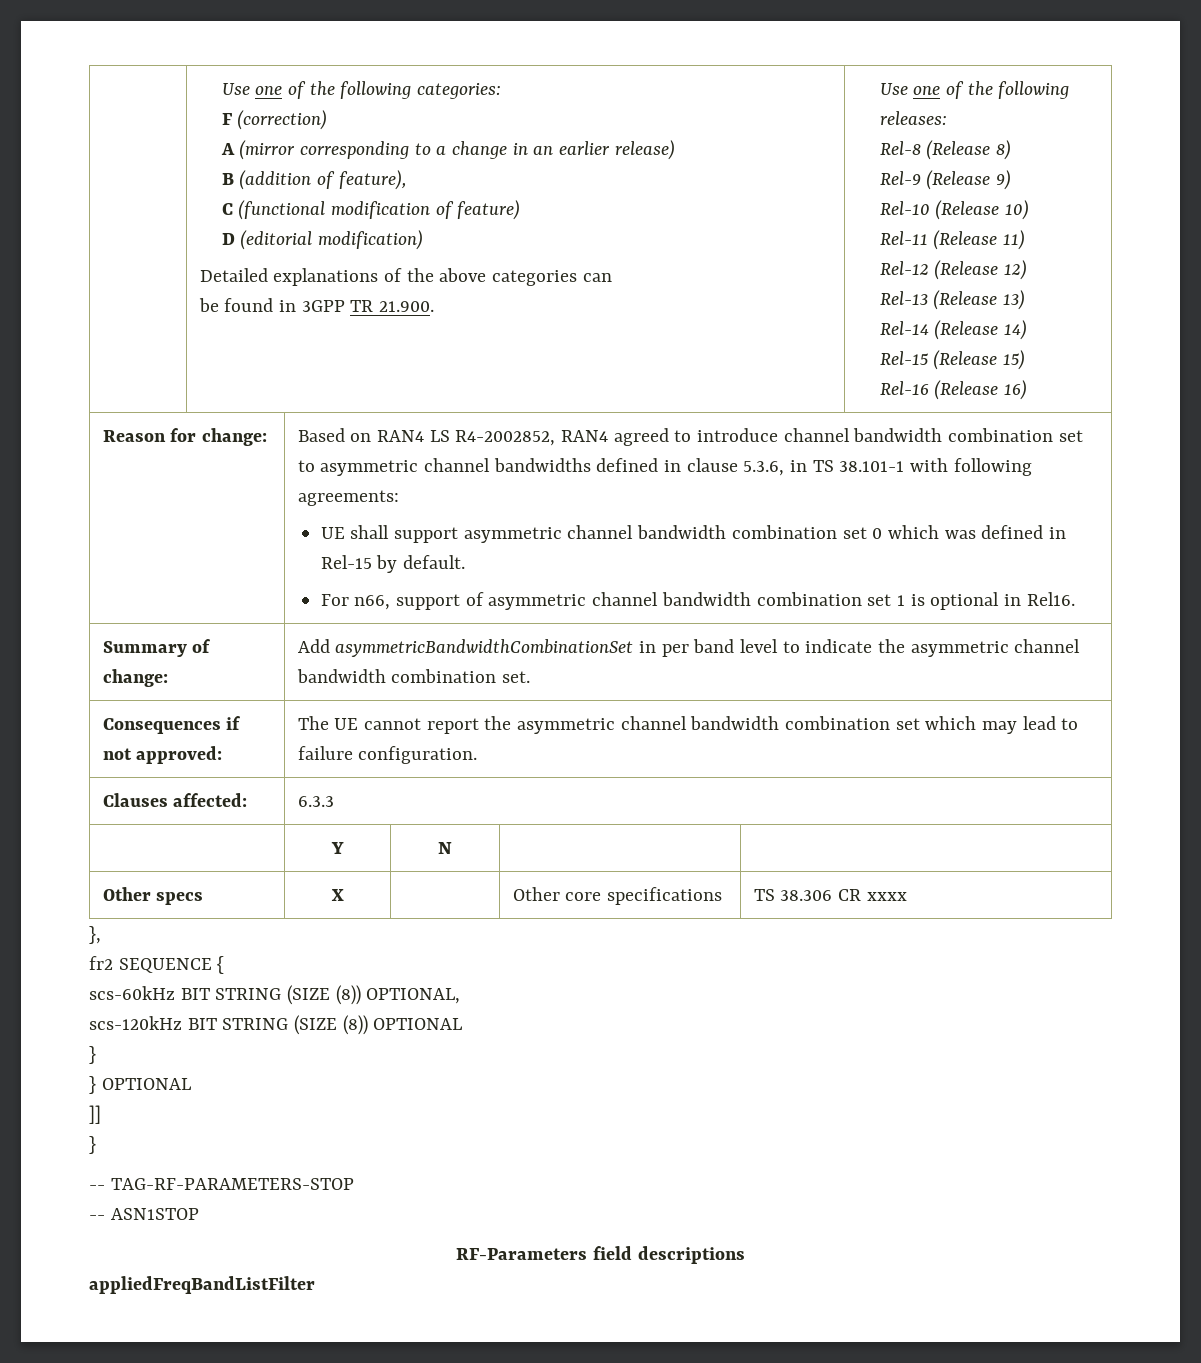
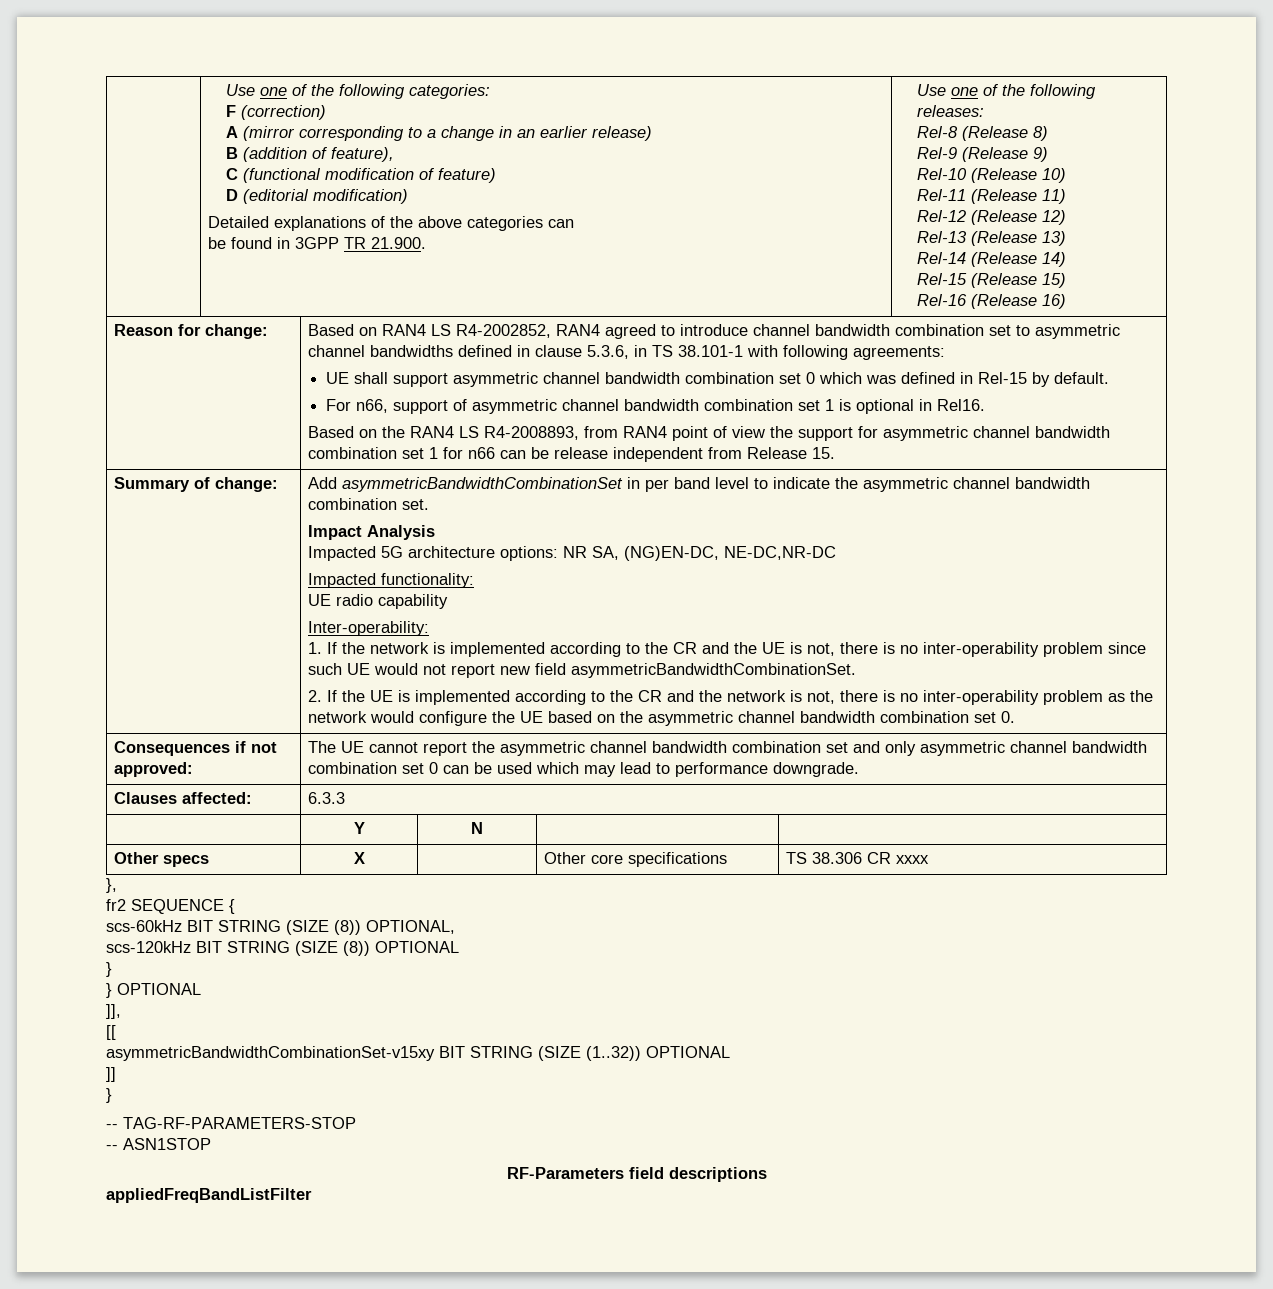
+ Based on the RAN4 LS R4-2008893, from RAN4 point of view the support for asymmetric channel bandwidth combination set 1 for n66 can be release independent from Release 15.
+ Impact Analysis
+ Impacted 5G architecture options: NR SA, (NG)EN-DC, NE-DC,NR-DC
+ Impacted functionality:
+ UE radio capability
+ Inter-operability:
+ 1. If the network is implemented according to the CR and the UE is not, there is no inter-operability problem since such UE would not report new field asymmetricBandwidthCombinationSet.
+ 2. If the UE is implemented according to the CR and the network is not, there is no inter-operability problem as the network would configure the UE based on the asymmetric channel bandwidth combination set 0.
- Consequences if not approved: | The UE cannot report the asymmetric channel bandwidth combination set which may lead to failure configuration.
+ Consequences if not approved: | The UE cannot report the asymmetric channel bandwidth combination set and only asymmetric channel bandwidth combination set 0 can be used which may lead to performance downgrade.
+ ]],
+ [[
+ asymmetricBandwidthCombinationSet-v15xy BIT STRING (SIZE (1..32)) OPTIONAL

